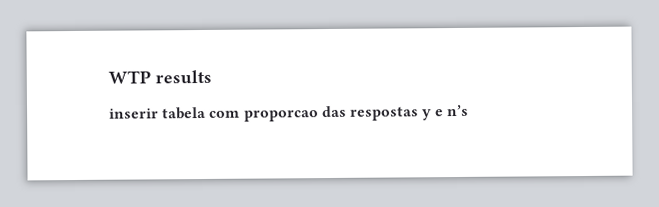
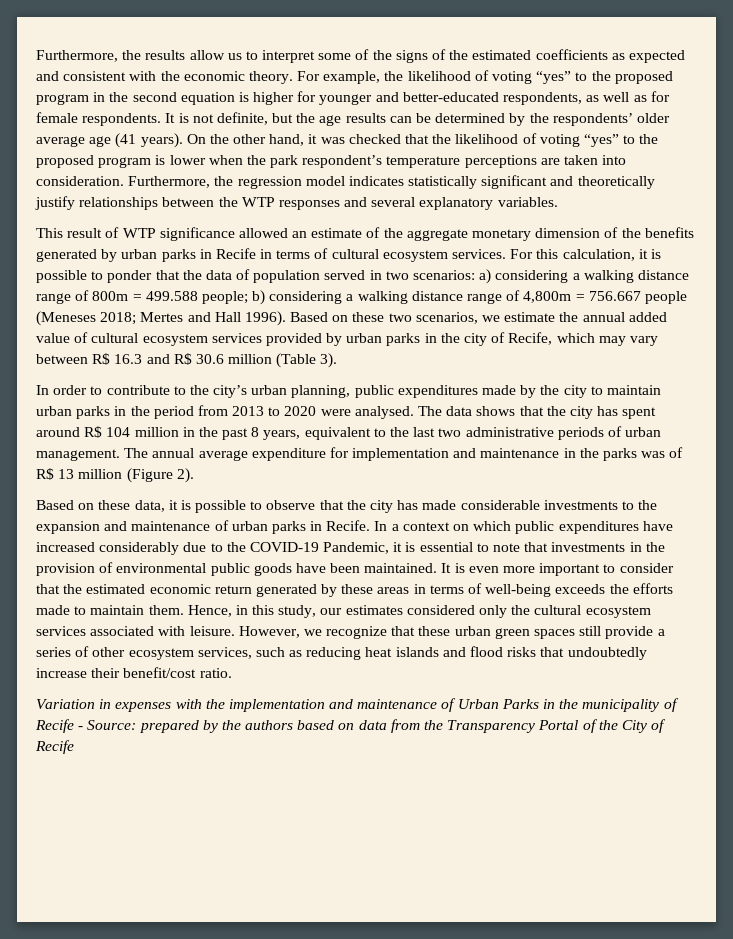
- WTP results
- inserir tabela com proporcao das respostas y e n’s
+ Furthermore, the results allow us to interpret some of the signs of the estimated coefficients as expected and consistent with the economic theory. For example, the likelihood of voting “yes” to the proposed program in the second equation is higher for younger and better-educated respondents, as well as for female respondents. It is not definite, but the age results can be determined by the respondents’ older average age (41 years). On the other hand, it was checked that the likelihood of voting “yes” to the proposed program is lower when the park respondent’s temperature perceptions are taken into consideration. Furthermore, the regression model indicates statistically significant and theoretically justify relationships between the WTP responses and several explanatory variables.
+ This result of WTP significance allowed an estimate of the aggregate monetary dimension of the benefits generated by urban parks in Recife in terms of cultural ecosystem services. For this calculation, it is possible to ponder that the data of population served in two scenarios: a) considering a walking distance range of 800m = 499.588 people; b) considering a walking distance range of 4,800m = 756.667 people (Meneses 2018; Mertes and Hall 1996). Based on these two scenarios, we estimate the annual added value of cultural ecosystem services provided by urban parks in the city of Recife, which may vary between R$ 16.3 and R$ 30.6 million (Table 3).
+ In order to contribute to the city’s urban planning, public expenditures made by the city to maintain urban parks in the period from 2013 to 2020 were analysed. The data shows that the city has spent around R$ 104 million in the past 8 years, equivalent to the last two administrative periods of urban management. The annual average expenditure for implementation and maintenance in the parks was of R$ 13 million (Figure 2).
+ Based on these data, it is possible to observe that the city has made considerable investments to the expansion and maintenance of urban parks in Recife. In a context on which public expenditures have increased considerably due to the COVID-19 Pandemic, it is essential to note that investments in the provision of environmental public goods have been maintained. It is even more important to consider that the estimated economic return generated by these areas in terms of well-being exceeds the efforts made to maintain them. Hence, in this study, our estimates considered only the cultural ecosystem services associated with leisure. However, we recognize that these urban green spaces still provide a series of other ecosystem services, such as reducing heat islands and flood risks that undoubtedly increase their benefit/cost ratio.
+ Variation in expenses with the implementation and maintenance of Urban Parks in the municipality of Recife - Source: prepared by the authors based on data from the Transparency Portal of the City of Recife

